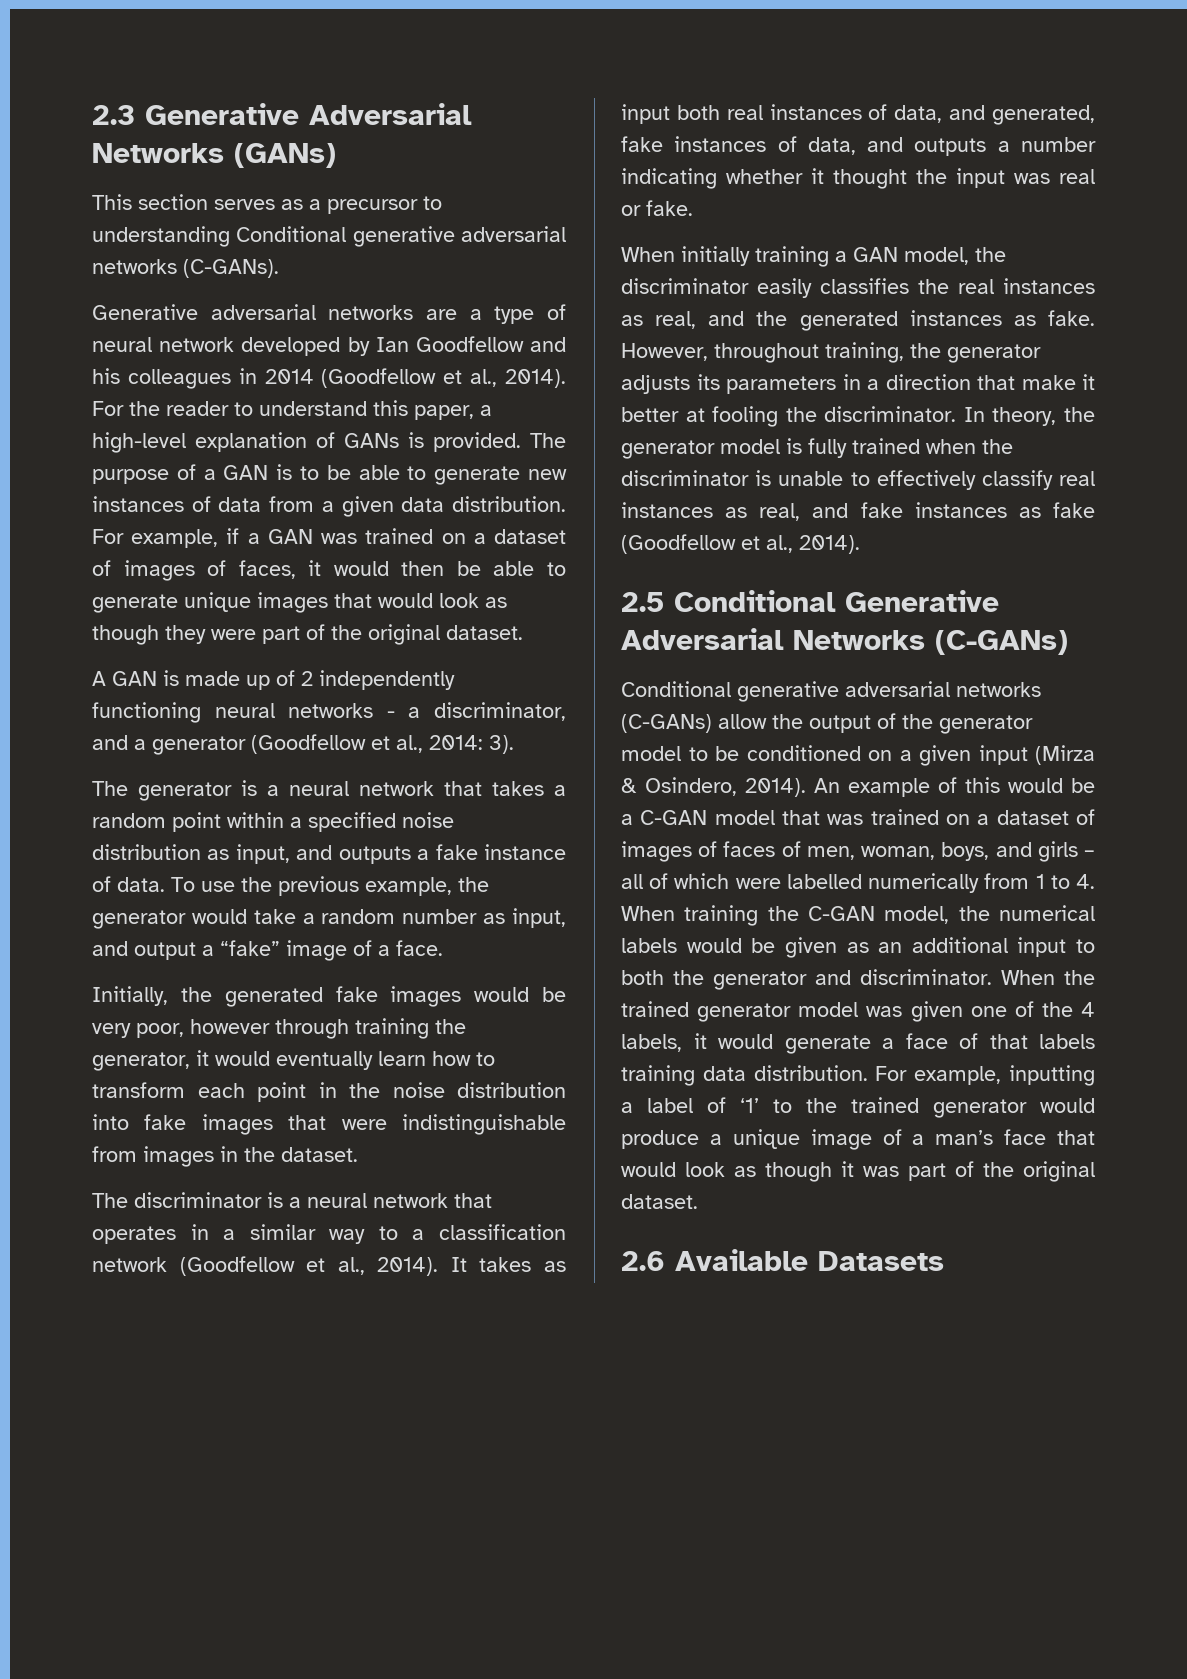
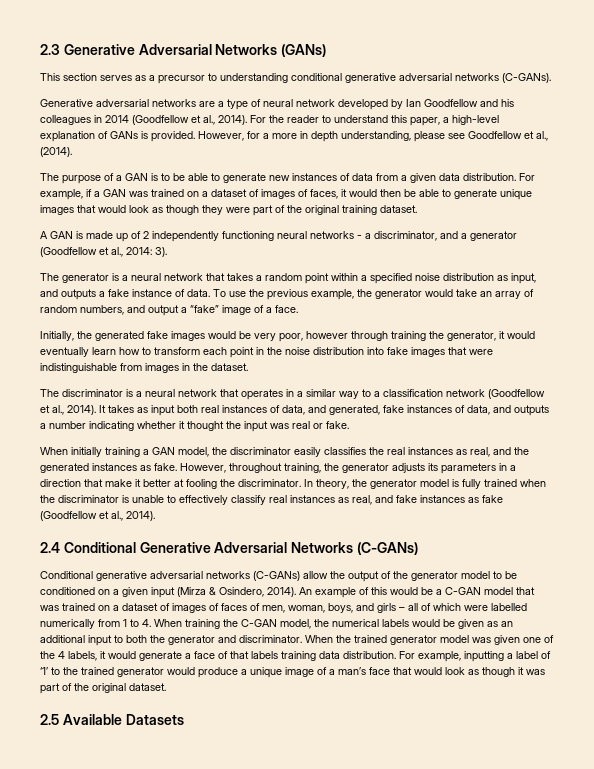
- This section serves as a precursor to understanding Conditional generative adversarial networks (C-GANs).
+ This section serves as a precursor to understanding conditional generative adversarial networks (C-GANs).
- For the reader to understand this paper, a high-level explanation of GANs is provided. The purpose of a GAN is to be able to generate new instances of data from a given data distribution.
+ For the reader to understand this paper, a high-level explanation of GANs is provided. However, for a more in depth understanding, please see Goodfellow et al., (2014).
+ The purpose of a GAN is to be able to generate new instances of data from a given data distribution.
- For example, if a GAN was trained on a dataset of images of faces, it would then be able to generate unique images that would look as though they were part of the original dataset.
+ For example, if a GAN was trained on a dataset of images of faces, it would then be able to generate unique images that would look as though they were part of the original training dataset.
- To use the previous example, the generator would take a random number as input, and output a “fake” image of a face.
+ To use the previous example, the generator would take an array of random numbers, and output a “fake” image of a face.
- 2.5 Conditional Generative Adversarial Networks (C-GANs)
+ 2.4 Conditional Generative Adversarial Networks (C-GANs)
- 2.6 Available Datasets
+ 2.5 Available Datasets

